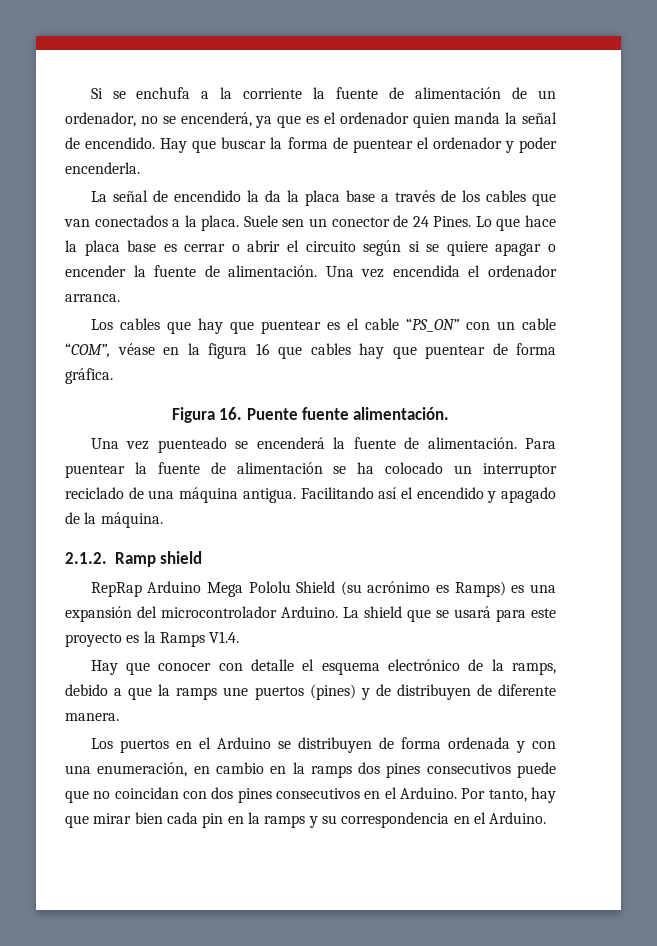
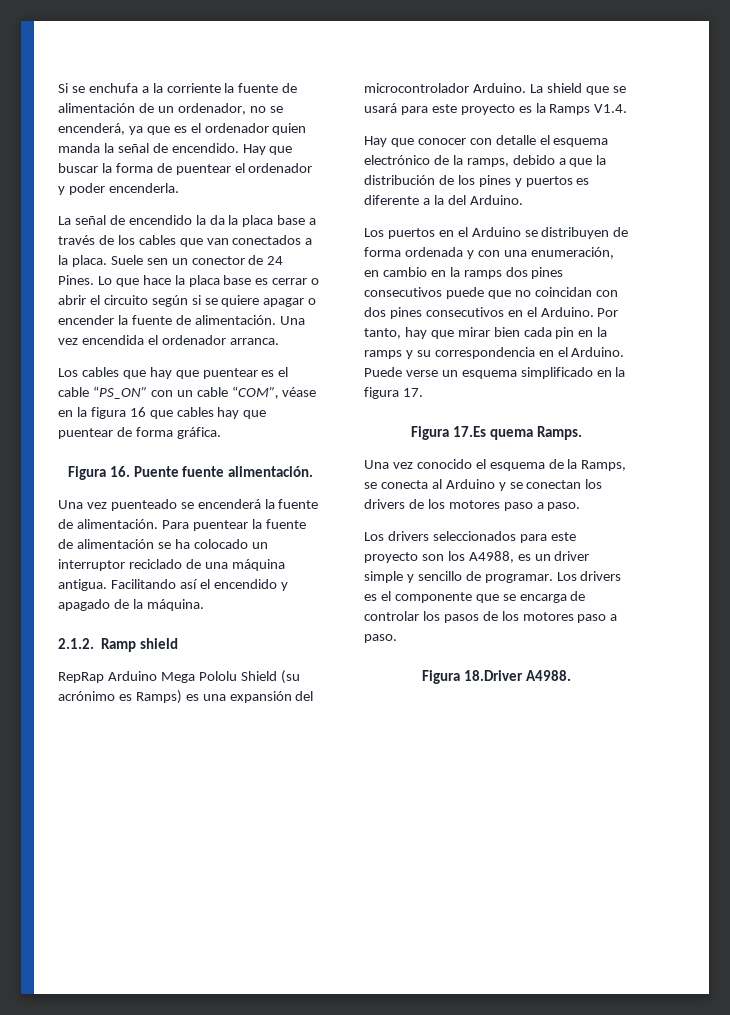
- Hay que conocer con detalle el esquema electrónico de la ramps, debido a que la ramps une puertos (pines) y de distribuyen de diferente manera.
+ Hay que conocer con detalle el esquema electrónico de la ramps, debido a que la distribución de los pines y puertos es diferente a la del Arduino.
+ Puede verse un esquema simplificado en la figura 17.
+ Figura 17.Es quema Ramps.
+ Una vez conocido el esquema de la Ramps, se conecta al Arduino y se conectan los drivers de los motores paso a paso.
+ Los drivers seleccionados para este proyecto son los A4988, es un driver simple y sencillo de programar. Los drivers es el componente que se encarga de controlar los pasos de los motores paso a paso.
+ Figura 18.Driver A4988.

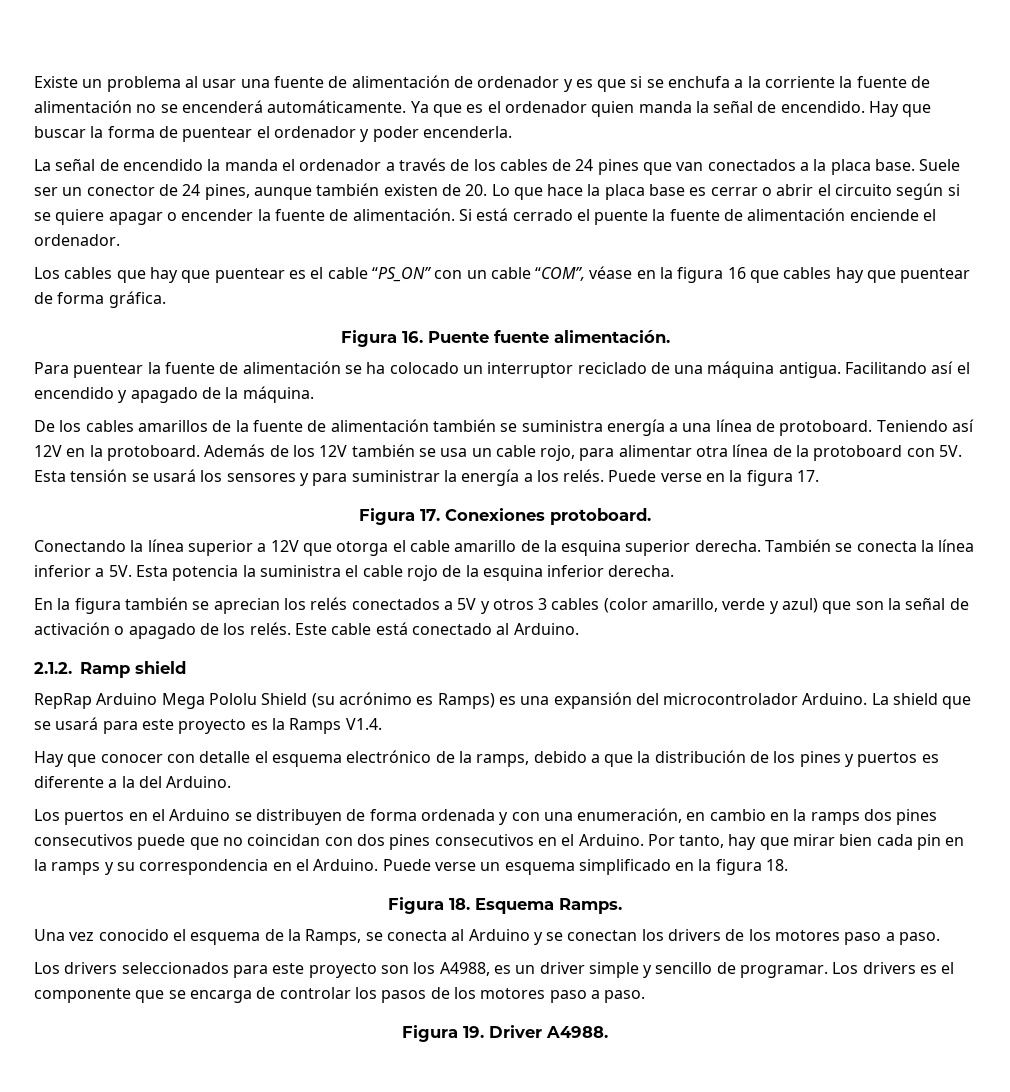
- Si se enchufa a la corriente la fuente de alimentación de un ordenador, no se encenderá, ya que es el ordenador quien manda la señal de encendido.
+ Existe un problema al usar una fuente de alimentación de ordenador y es que si se enchufa a la corriente la fuente de alimentación no se encenderá automáticamente. Ya que es el ordenador quien manda la señal de encendido.
- La señal de encendido la da la placa base a través de los cables que van conectados a la placa. Suele sen un conector de 24 Pines. Lo que hace la placa base es cerrar o abrir el circuito según si se quiere apagar o encender la fuente de alimentación.
+ La señal de encendido la manda el ordenador a través de los cables de 24 pines que van conectados a la placa base. Suele ser un conector de 24 pines, aunque también existen de 20. Lo que hace la placa base es cerrar o abrir el circuito según si se quiere apagar o encender la fuente de alimentación.
- Una vez encendida el ordenador arranca.
+ Si está cerrado el puente la fuente de alimentación enciende el ordenador.
- Una vez puenteado se encenderá la fuente de alimentación.
+ De los cables amarillos de la fuente de alimentación también se suministra energía a una línea de protoboard. Teniendo así 12V en la protoboard. Además de los 12V también se usa un cable rojo, para alimentar otra línea de la protoboard con 5V. Esta tensión se usará los sensores y para suministrar la energía a los relés. Puede verse en la figura 17.
+ Figura 17. Conexiones protoboard.
+ Conectando la línea superior a 12V que otorga el cable amarillo de la esquina superior derecha. También se conecta la línea inferior a 5V. Esta potencia la suministra el cable rojo de la esquina inferior derecha.
+ En la figura también se aprecian los relés conectados a 5V y otros 3 cables (color amarillo, verde y azul) que son la señal de activación o apagado de los relés. Este cable está conectado al Arduino.
- Puede verse un esquema simplificado en la figura 17.
- Figura 17.Es quema Ramps.
+ Puede verse un esquema simplificado en la figura 18.
+ Figura 18. Esquema Ramps.
- Figura 18.Driver A4988.
+ Figura 19. Driver A4988.

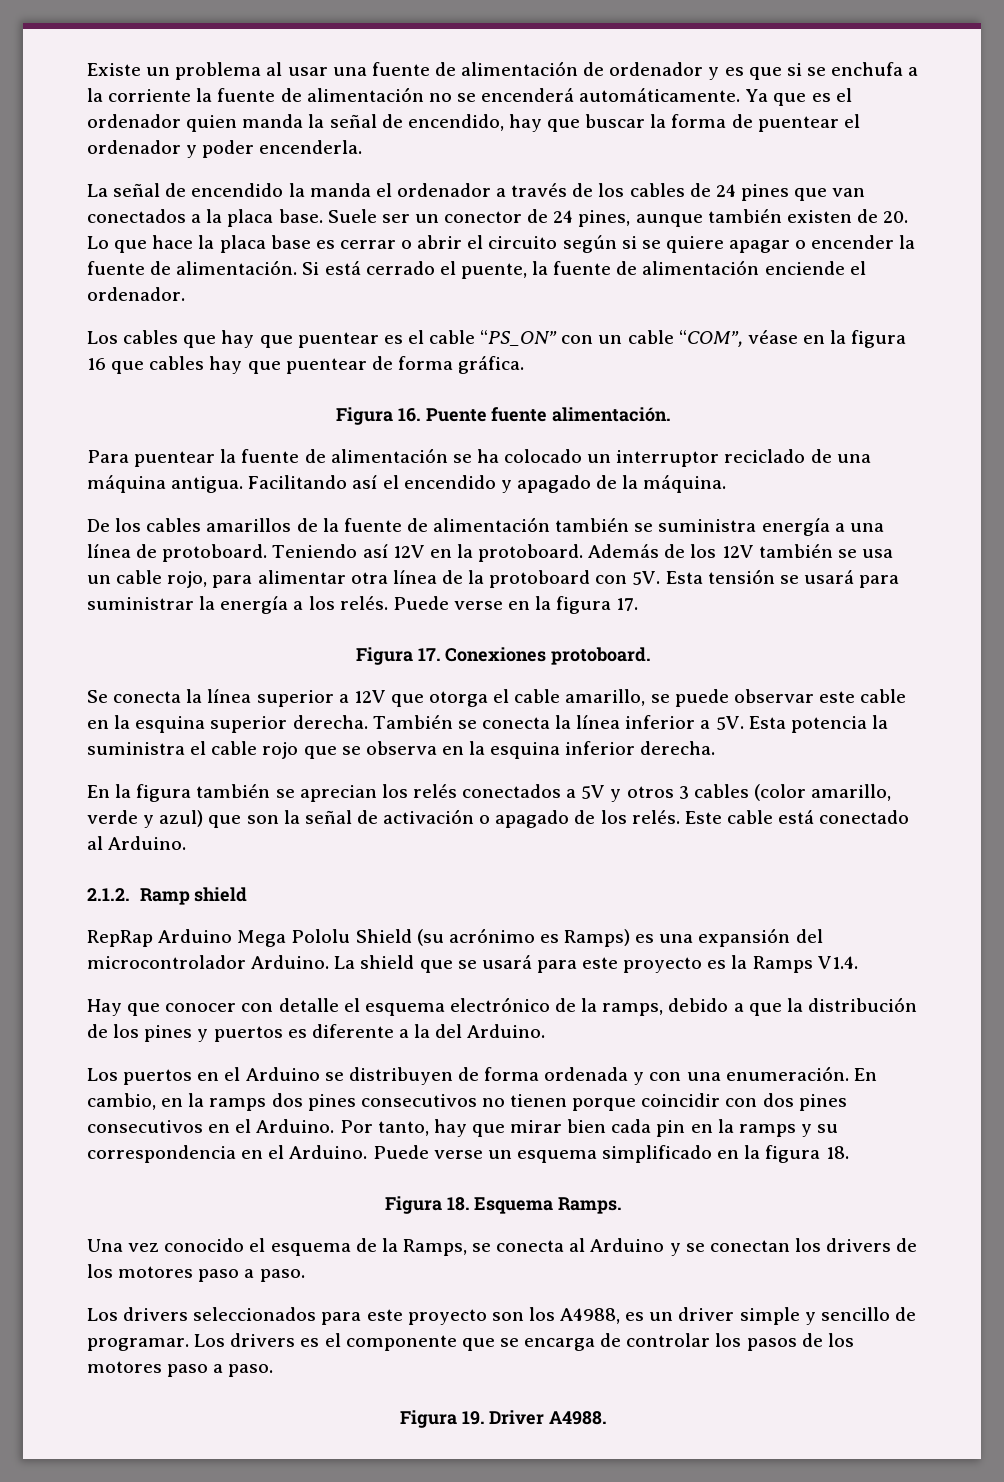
- Ya que es el ordenador quien manda la señal de encendido. Hay que buscar la forma de puentear el ordenador y poder encenderla.
+ Ya que es el ordenador quien manda la señal de encendido, hay que buscar la forma de puentear el ordenador y poder encenderla.
- Si está cerrado el puente la fuente de alimentación enciende el ordenador.
+ Si está cerrado el puente, la fuente de alimentación enciende el ordenador.
- Esta tensión se usará los sensores y para suministrar la energía a los relés.
+ Esta tensión se usará para suministrar la energía a los relés.
- Conectando la línea superior a 12V que otorga el cable amarillo de la esquina superior derecha.
+ Se conecta la línea superior a 12V que otorga el cable amarillo, se puede observar este cable en la esquina superior derecha.
- Esta potencia la suministra el cable rojo de la esquina inferior derecha.
+ Esta potencia la suministra el cable rojo que se observa en la esquina inferior derecha.
- Los puertos en el Arduino se distribuyen de forma ordenada y con una enumeración, en cambio en la ramps dos pines consecutivos puede que no coincidan con dos pines consecutivos en el Arduino.
+ Los puertos en el Arduino se distribuyen de forma ordenada y con una enumeración. En cambio, en la ramps dos pines consecutivos no tienen porque coincidir con dos pines consecutivos en el Arduino.

